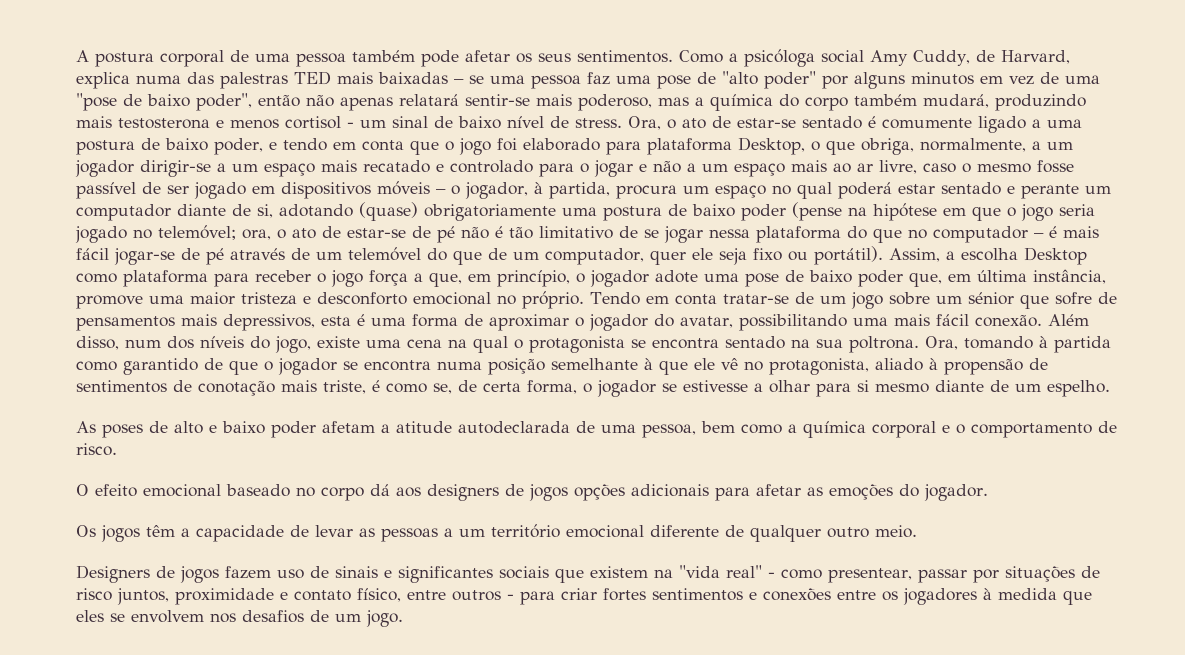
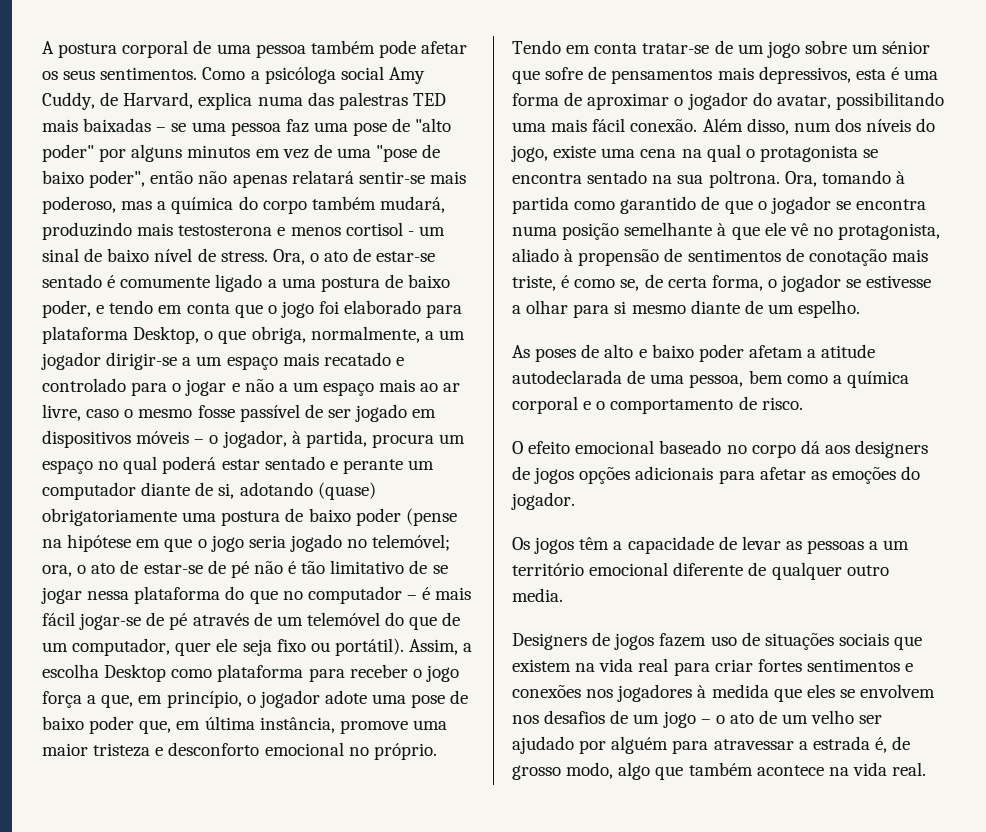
- Os jogos têm a capacidade de levar as pessoas a um território emocional diferente de qualquer outro meio.
+ Os jogos têm a capacidade de levar as pessoas a um território emocional diferente de qualquer outro media.
- Designers de jogos fazem uso de sinais e significantes sociais que existem na "vida real" - como presentear, passar por situações de risco juntos, proximidade e contato físico, entre outros - para criar fortes sentimentos e conexões entre os jogadores à medida que eles se envolvem nos desafios de um jogo.
+ Designers de jogos fazem uso de situações sociais que existem na vida real para criar fortes sentimentos e conexões nos jogadores à medida que eles se envolvem nos desafios de um jogo – o ato de um velho ser ajudado por alguém para atravessar a estrada é, de grosso modo, algo que também acontece na vida real.

